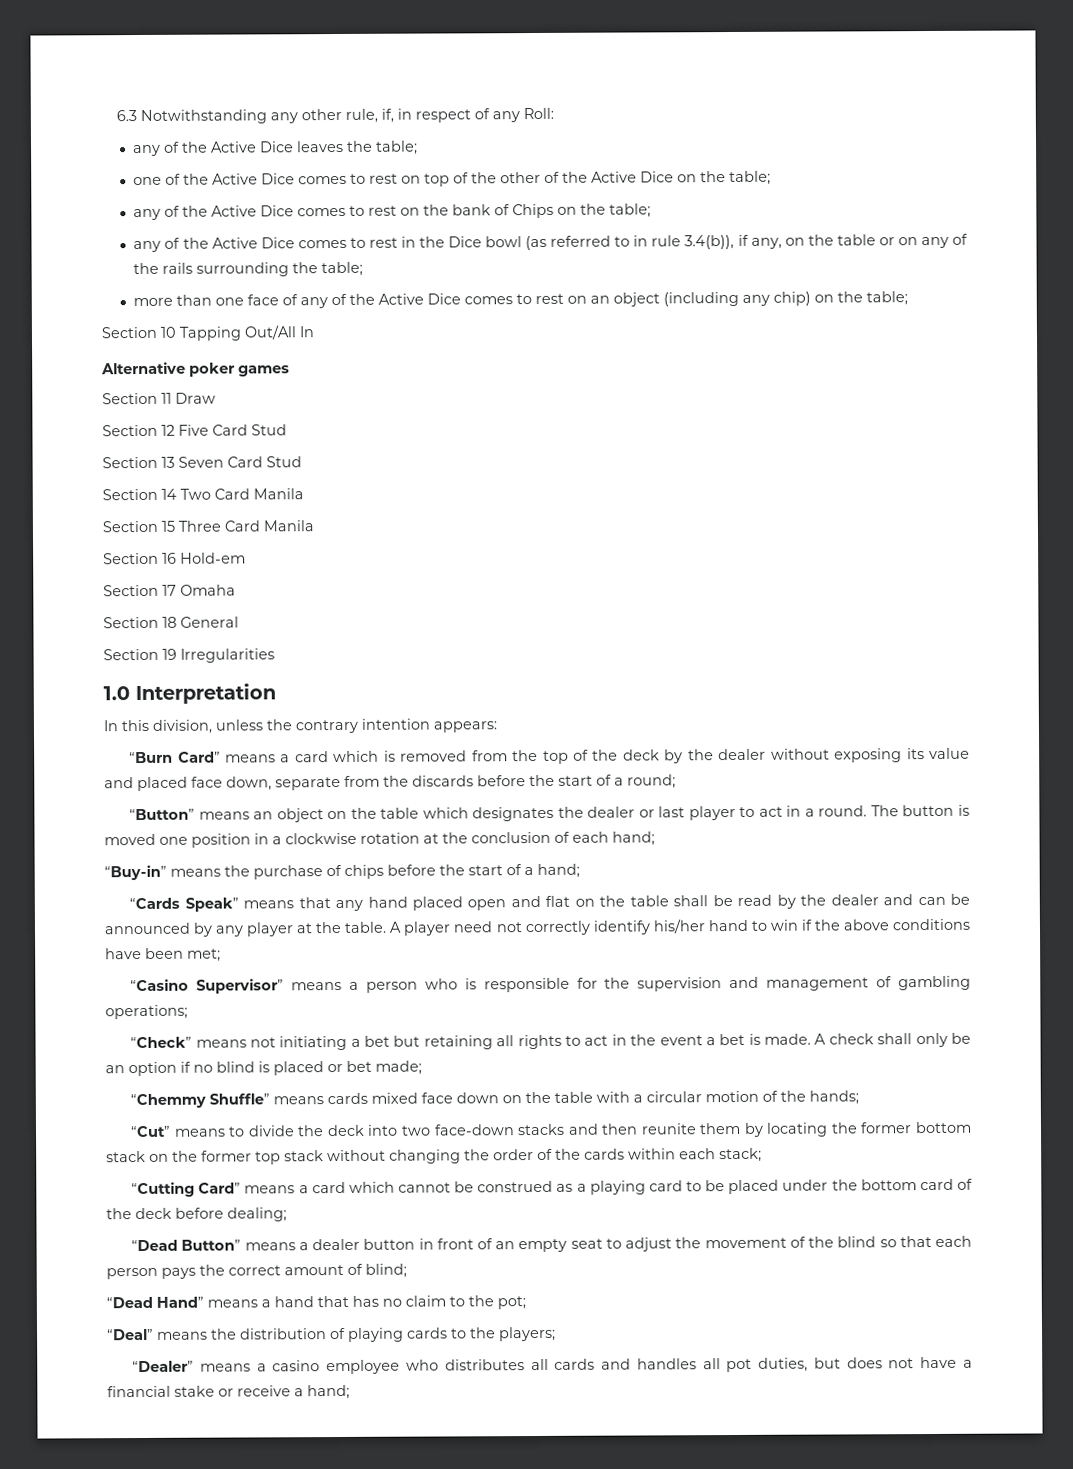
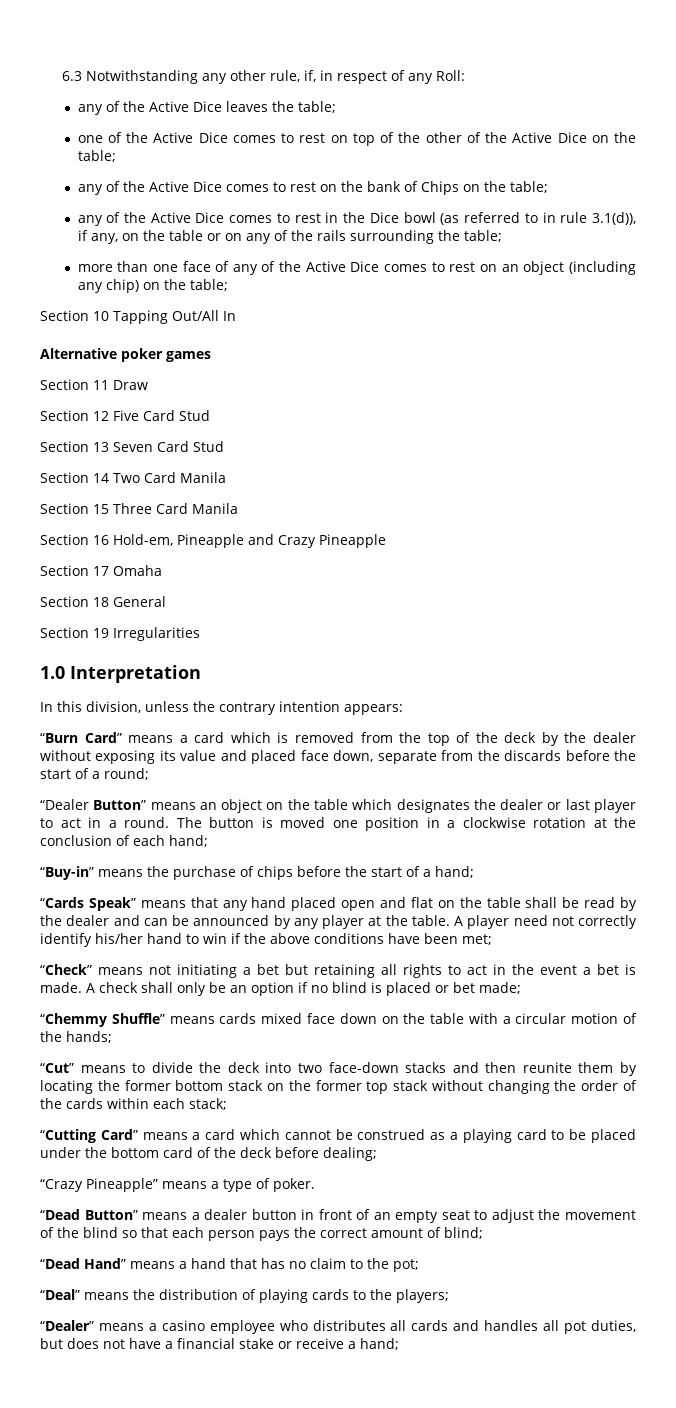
- any of the Active Dice comes to rest in the Dice bowl (as referred to in rule 3.4(b)), if any, on the table or on any of the rails surrounding the table;
+ any of the Active Dice comes to rest in the Dice bowl (as referred to in rule 3.1(d)), if any, on the table or on any of the rails surrounding the table;
- Section 16 Hold-em
+ Section 16 Hold-em, Pineapple and Crazy Pineapple
- “Button” means an object on the table which designates the dealer or last player to act in a round.
+ “Dealer Button” means an object on the table which designates the dealer or last player to act in a round.
- “Casino Supervisor” means a person who is responsible for the supervision and management of gambling operations;
+ “Crazy Pineapple” means a type of poker.

